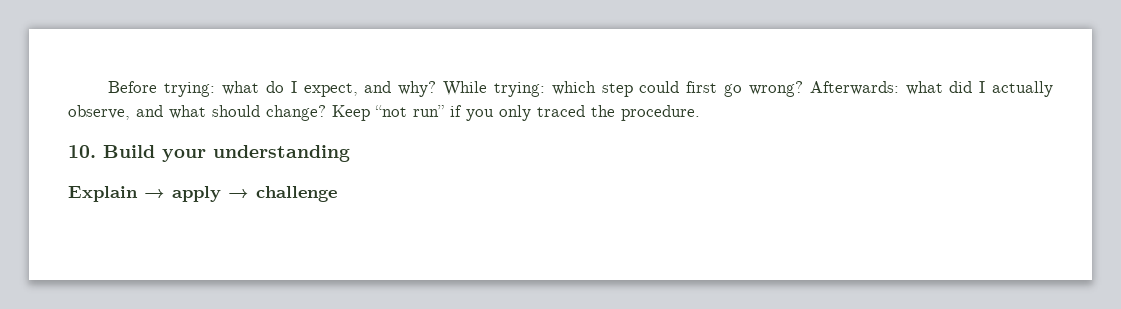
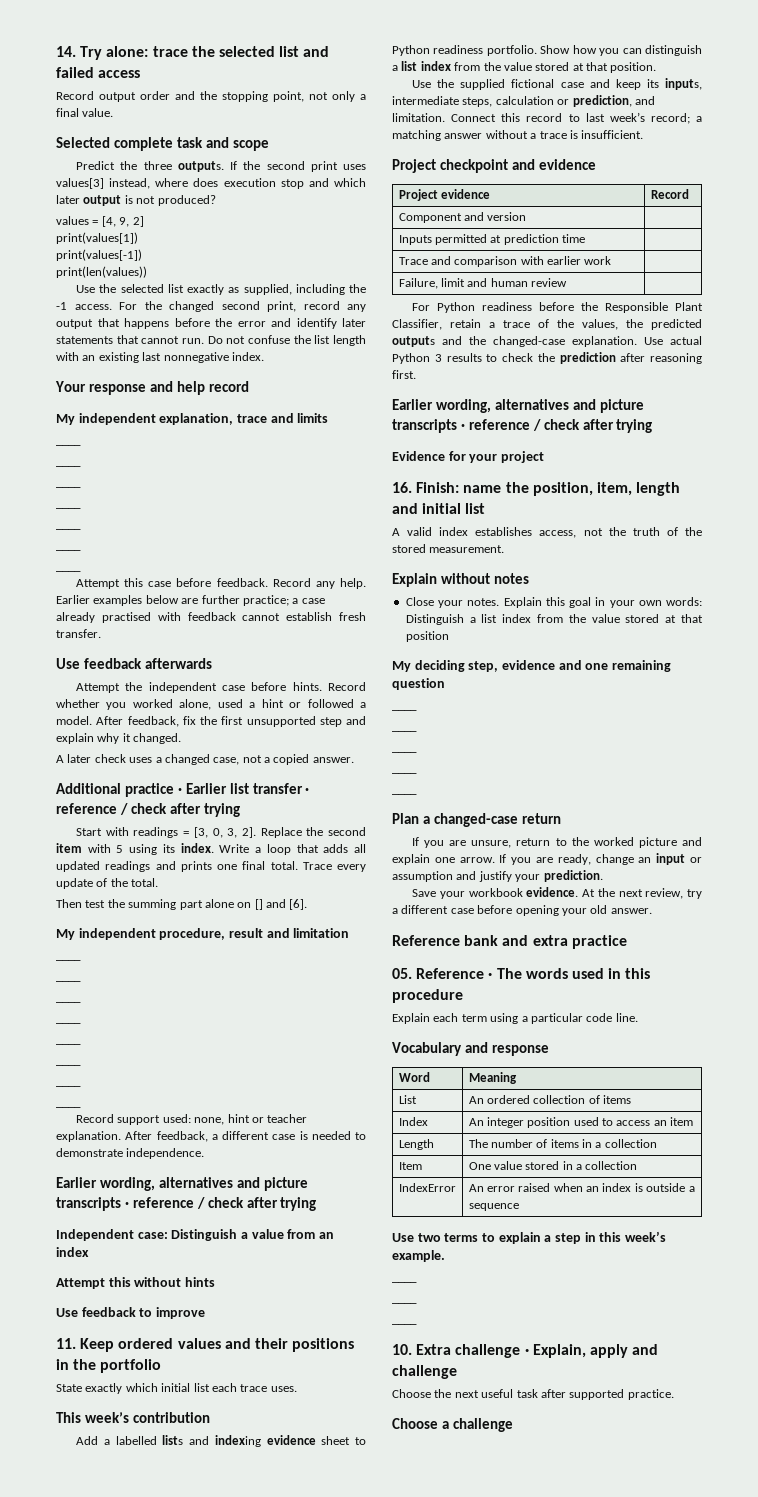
- Before trying: what do I expect, and why? While trying: which step could first go wrong? Afterwards: what did I actually observe, and what should change? Keep “not run” if you only traced the procedure.
- 10. Build your understanding
- Explain → apply → challenge
+ 14. Try alone: trace the selected list and failed access
+ Record output order and the stopping point, not only a final value.
+ Selected complete task and scope
+ Predict the three outputs. If the second print uses values[3] instead, where does execution stop and which later output is not produced?
+ values = [4, 9, 2]
+ print(values[1])
+ print(values[-1])
+ print(len(values))
+ Use the selected list exactly as supplied, including the -1 access. For the changed second print, record any output that happens before the error and identify later statements that cannot run. Do not confuse the list length with an existing last nonnegative index.
+ Your response and help record
+ My independent explanation, trace and limits
+ ____
+ ____
+ ____
+ ____
+ ____
+ ____
+ ____
+ Attempt this case before feedback. Record any help. Earlier examples below are further practice; a case already practised with feedback cannot establish fresh transfer.
+ Use feedback afterwards
+ Attempt the independent case before hints. Record whether you worked alone, used a hint or followed a model. After feedback, fix the first unsupported step and explain why it changed.
+ A later check uses a changed case, not a copied answer.
+ Additional practice · Earlier list transfer · reference / check after trying
+ Start with readings = [3, 0, 3, 2]. Replace the second item with 5 using its index. Write a loop that adds all updated readings and prints one final total. Trace every update of the total.
+ Then test the summing part alone on [] and [6].
+ My independent procedure, result and limitation
+ ____
+ ____
+ ____
+ ____
+ ____
+ ____
+ ____
+ ____
+ Record support used: none, hint or teacher explanation. After feedback, a different case is needed to demonstrate independence.
+ Earlier wording, alternatives and picture transcripts · reference / check after trying
+ Independent case: Distinguish a value from an index
+ Attempt this without hints
+ Use feedback to improve
+ 11. Keep ordered values and their positions in the portfolio
+ State exactly which initial list each trace uses.
+ This week’s contribution
+ Add a labelled lists and indexing evidence sheet to Python readiness portfolio. Show how you can distinguish a list index from the value stored at that position.
+ Use the supplied fictional case and keep its inputs, intermediate steps, calculation or prediction, and limitation. Connect this record to last week’s record; a matching answer without a trace is insufficient.
+ Project checkpoint and evidence
+ Project evidence | Record
+ Component and version |
+ Inputs permitted at prediction time |
+ Trace and comparison with earlier work |
+ Failure, limit and human review |
+ For Python readiness before the Responsible Plant Classifier, retain a trace of the values, the predicted outputs and the changed-case explanation. Use actual Python 3 results to check the prediction after reasoning first.
+ Earlier wording, alternatives and picture transcripts · reference / check after trying
+ Evidence for your project
+ 16. Finish: name the position, item, length and initial list
+ A valid index establishes access, not the truth of the stored measurement.
+ Explain without notes
+ Close your notes. Explain this goal in your own words: Distinguish a list index from the value stored at that position
+ My deciding step, evidence and one remaining question
+ ____
+ ____
+ ____
+ ____
+ ____
+ Plan a changed-case return
+ If you are unsure, return to the worked picture and explain one arrow. If you are ready, change an input or assumption and justify your prediction.
+ Save your workbook evidence. At the next review, try a different case before opening your old answer.
+ Reference bank and extra practice
+ 05. Reference · The words used in this procedure
+ Explain each term using a particular code line.
+ Vocabulary and response
+ Word | Meaning
+ List | An ordered collection of items
+ Index | An integer position used to access an item
+ Length | The number of items in a collection
+ Item | One value stored in a collection
+ IndexError | An error raised when an index is outside a sequence
+ Use two terms to explain a step in this week’s example.
+ ____
+ ____
+ ____
+ 10. Extra challenge · Explain, apply and challenge
+ Choose the next useful task after supported practice.
+ Choose a challenge

